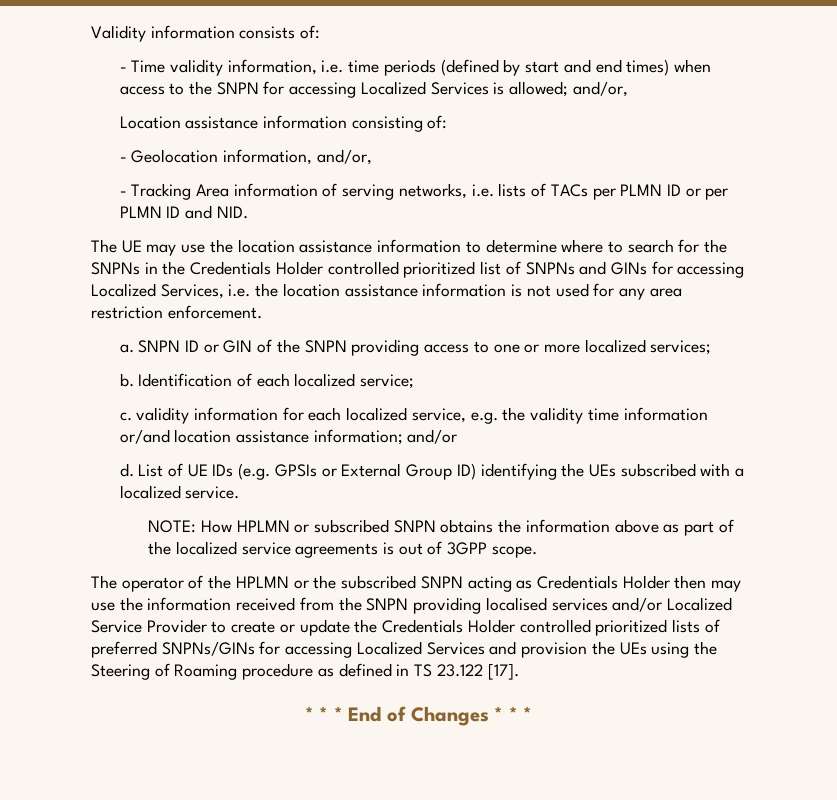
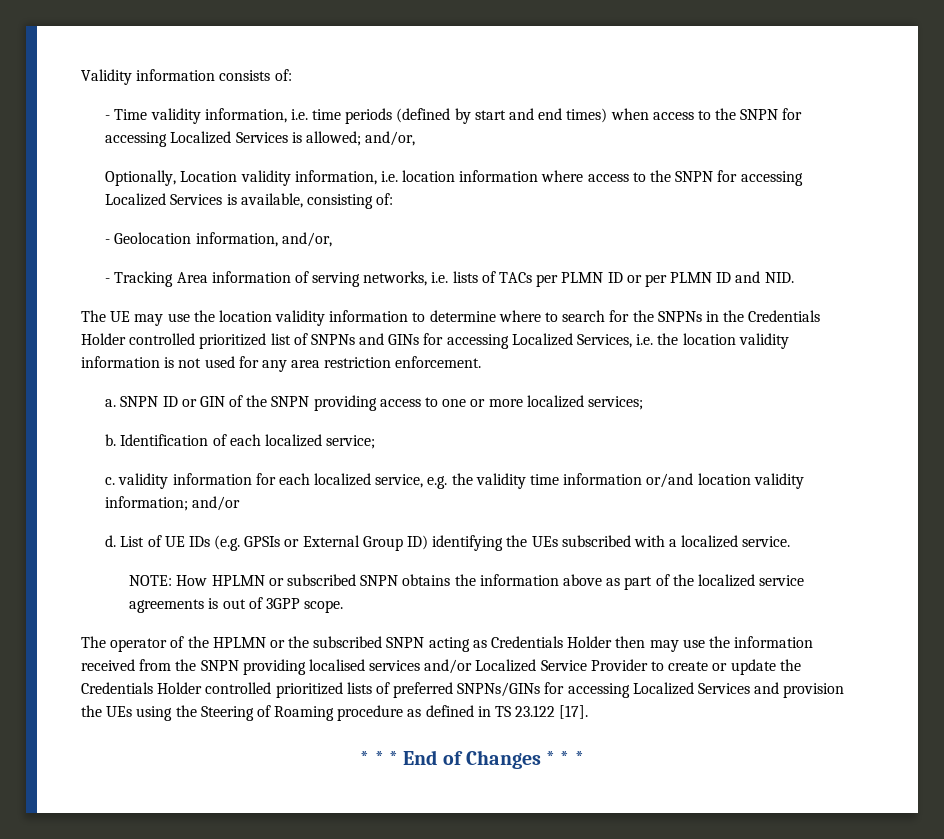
- Location assistance information consisting of:
+ Optionally, Location validity information, i.e. location information where access to the SNPN for accessing Localized Services is available, consisting of:
- The UE may use the location assistance information to determine where to search for the SNPNs in the Credentials Holder controlled prioritized list of SNPNs and GINs for accessing Localized Services, i.e. the location assistance information is not used for any area restriction enforcement.
+ The UE may use the location validity information to determine where to search for the SNPNs in the Credentials Holder controlled prioritized list of SNPNs and GINs for accessing Localized Services, i.e. the location validity information is not used for any area restriction enforcement.
- c. validity information for each localized service, e.g. the validity time information or/and location assistance information; and/or
+ c. validity information for each localized service, e.g. the validity time information or/and location validity information; and/or

